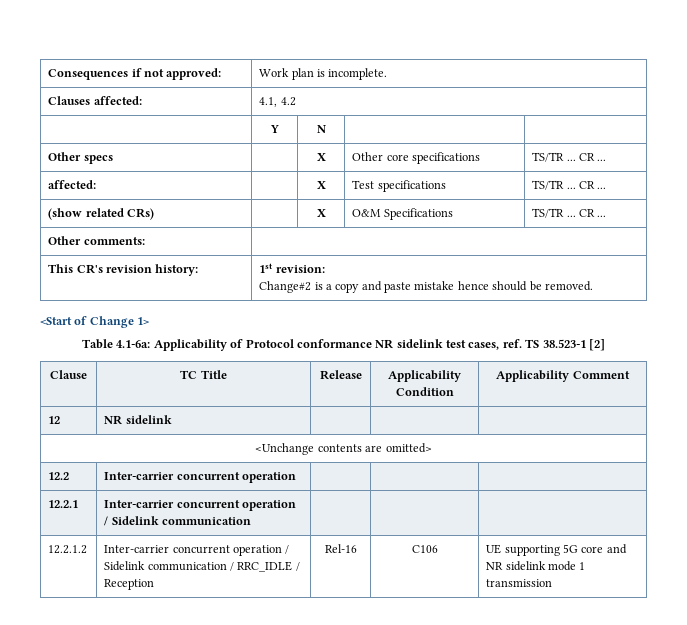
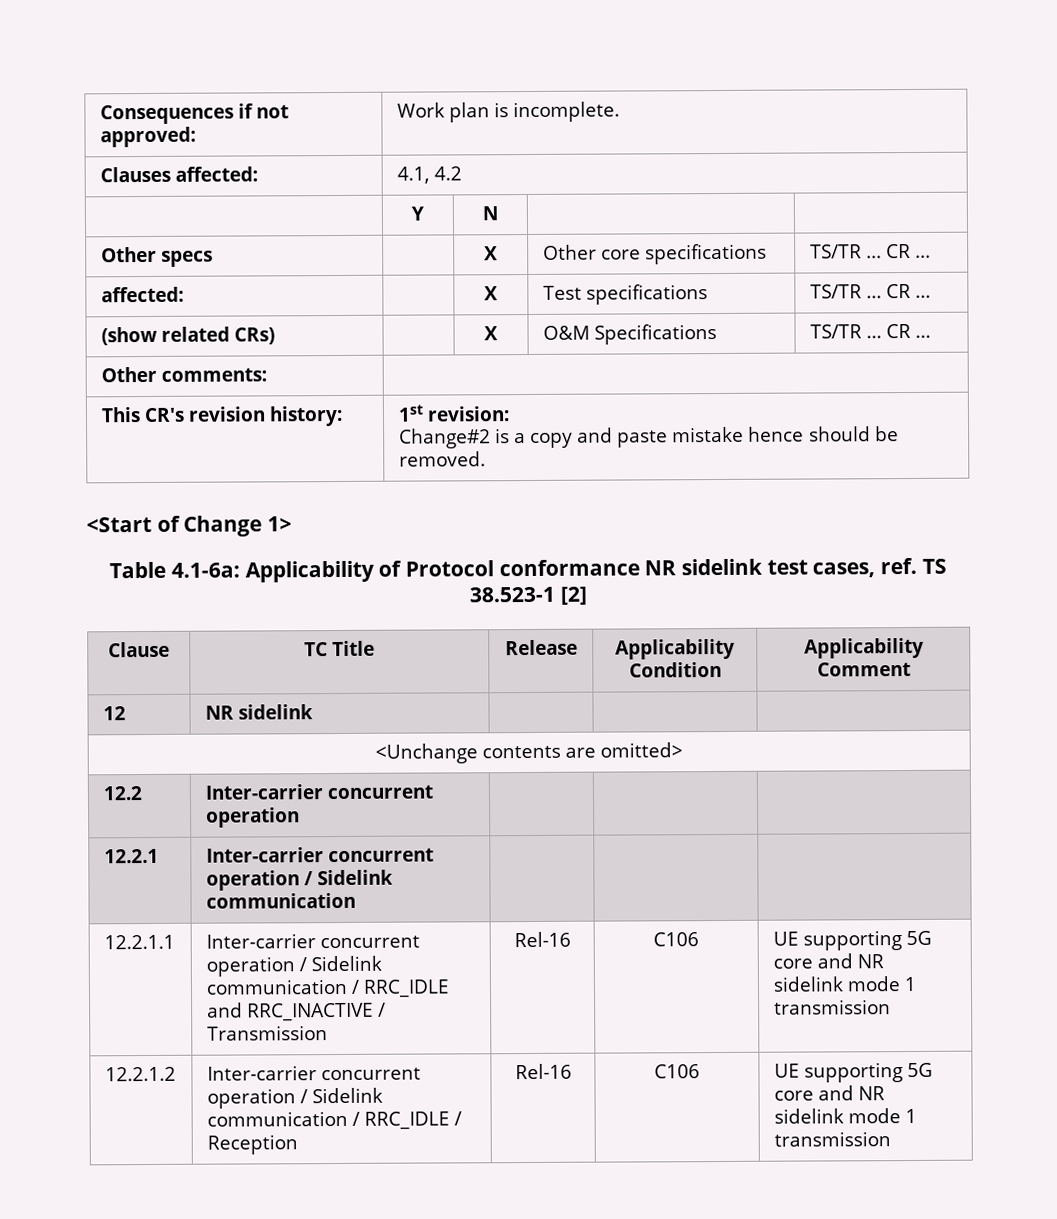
+ 12.2.1.1 | Inter-carrier concurrent operation / Sidelink communication / RRC_IDLE and RRC_INACTIVE / Transmission | Rel-16 | C106 | UE supporting 5G core and NR sidelink mode 1 transmission

